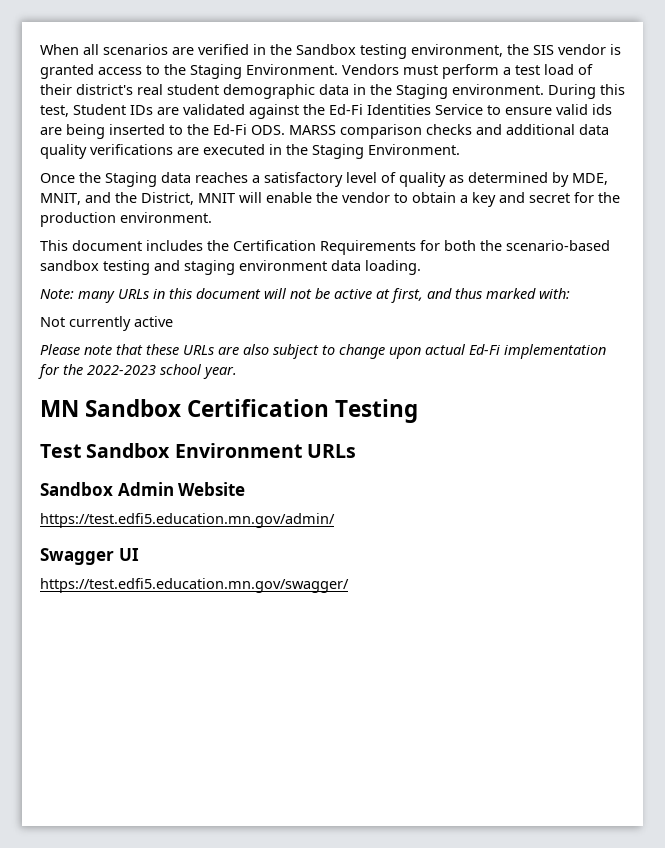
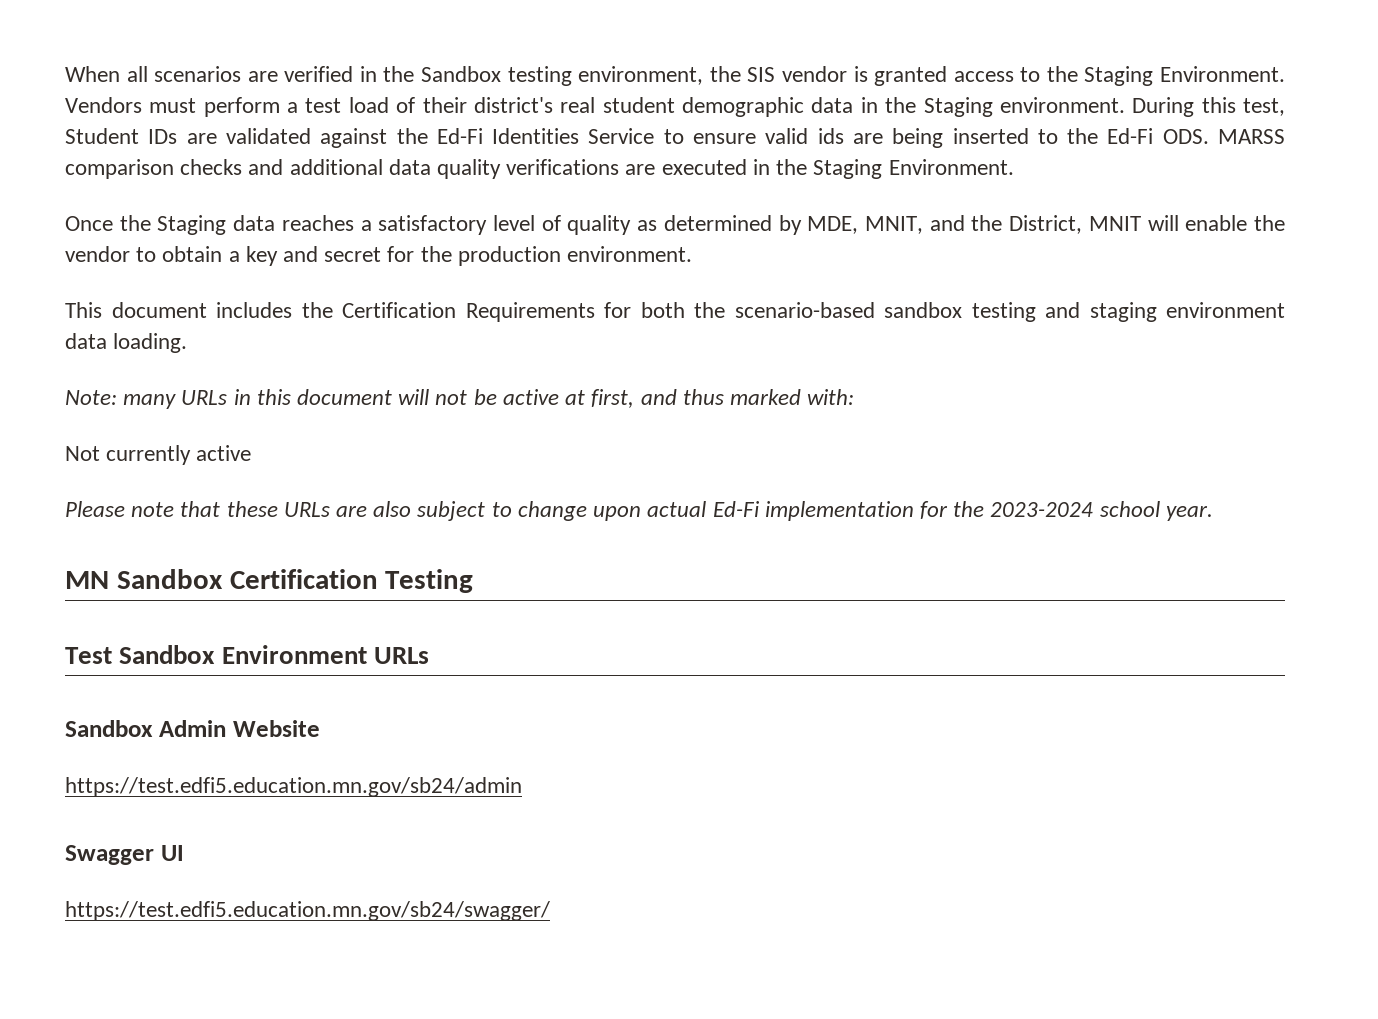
- Please note that these URLs are also subject to change upon actual Ed-Fi implementation for the 2022-2023 school year.
+ Please note that these URLs are also subject to change upon actual Ed-Fi implementation for the 2023-2024 school year.
- https://test.edfi5.education.mn.gov/admin/
+ https://test.edfi5.education.mn.gov/sb24/admin
- https://test.edfi5.education.mn.gov/swagger/
+ https://test.edfi5.education.mn.gov/sb24/swagger/

